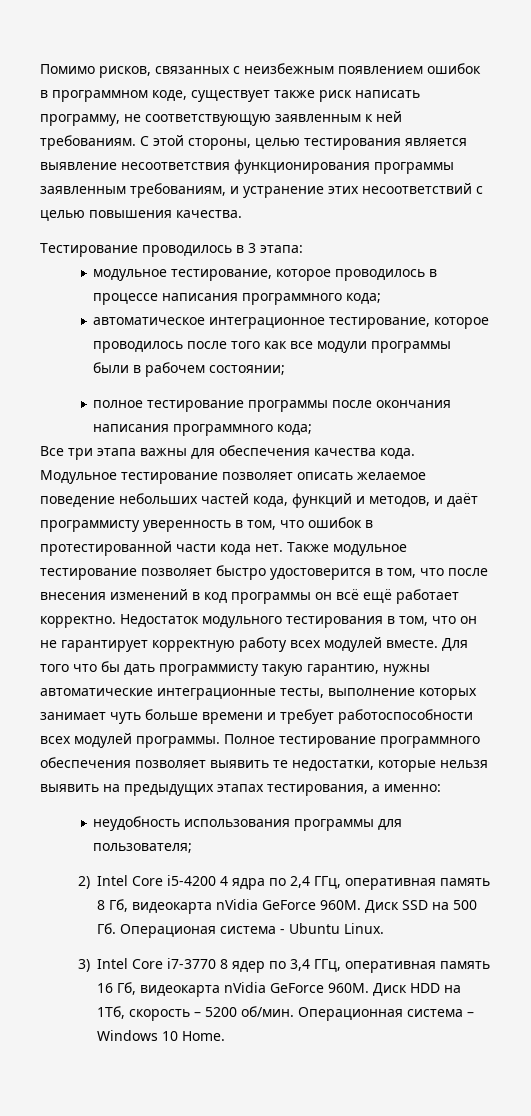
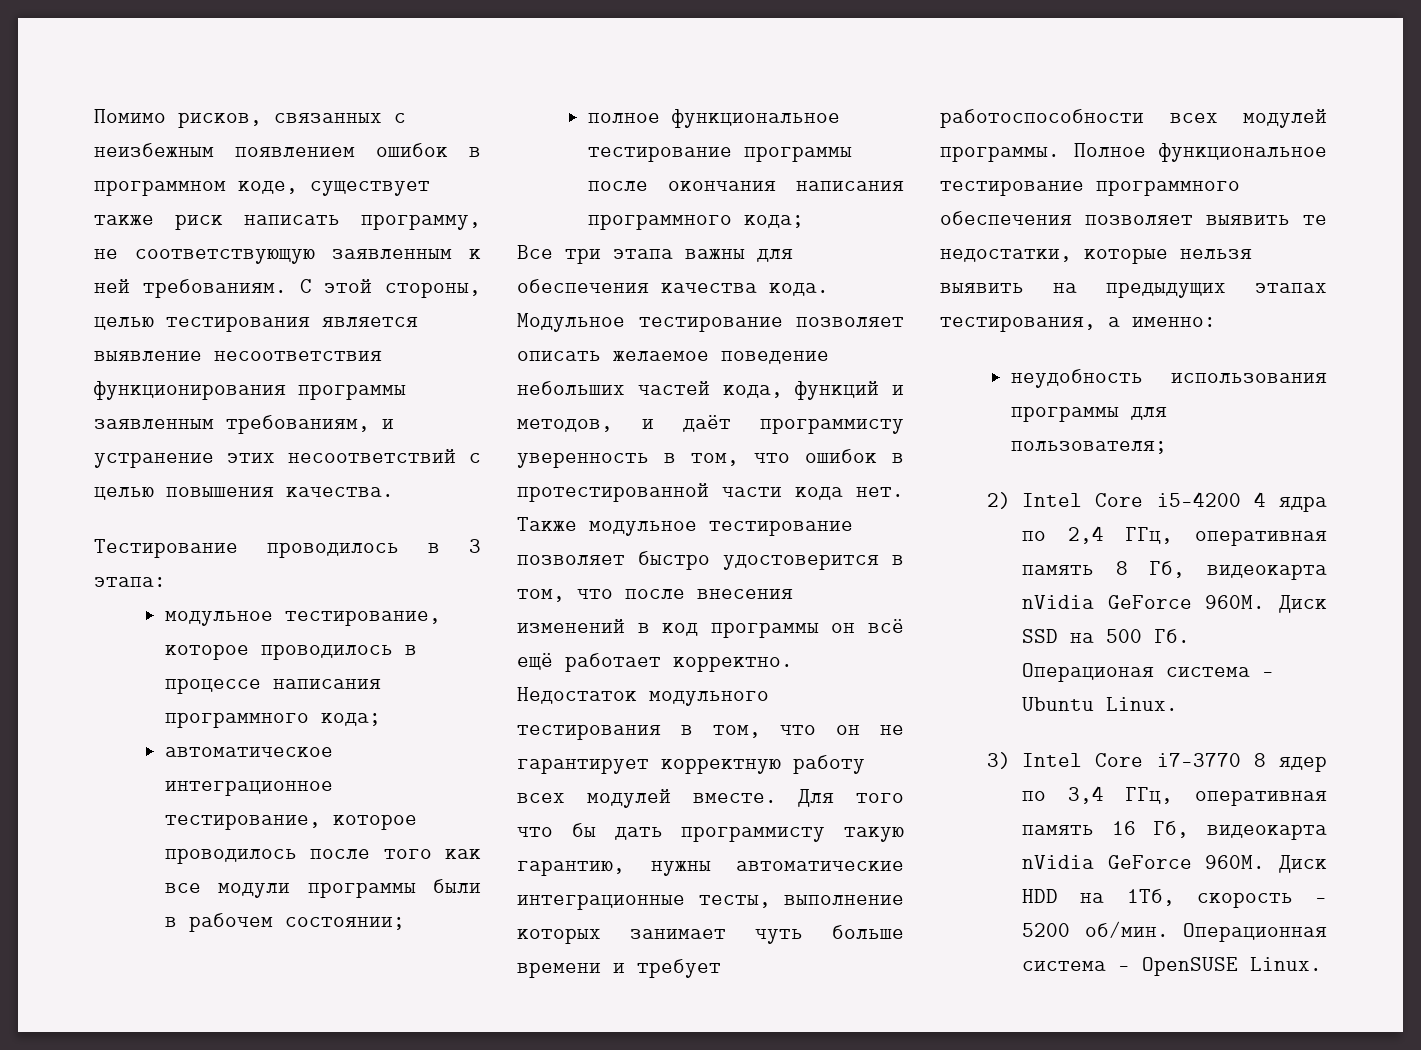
- полное тестирование программы после окончания написания программного кода;
+ полное функциональное тестирование программы после окончания написания программного кода;
- Полное тестирование программного обеспечения позволяет выявить те недостатки, которые нельзя выявить на предыдущих этапах тестирования, а именно:
+ Полное функциональное тестирование программного обеспечения позволяет выявить те недостатки, которые нельзя выявить на предыдущих этапах тестирования, а именно:
- Операционная система – Windows 10 Home.
+ Операционная система – OpenSUSE Linux.

